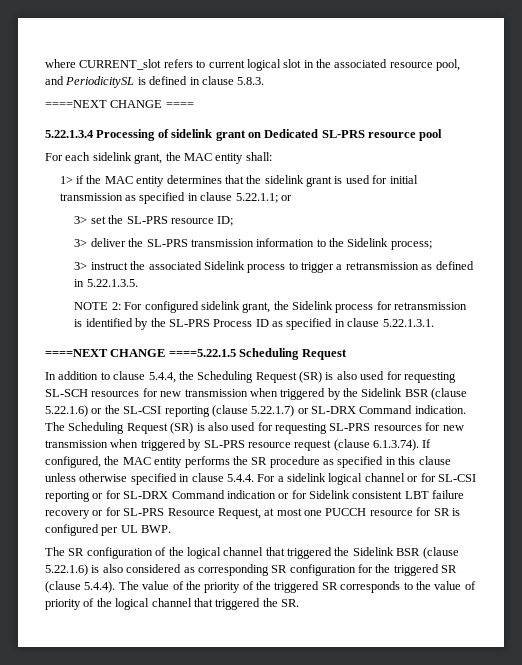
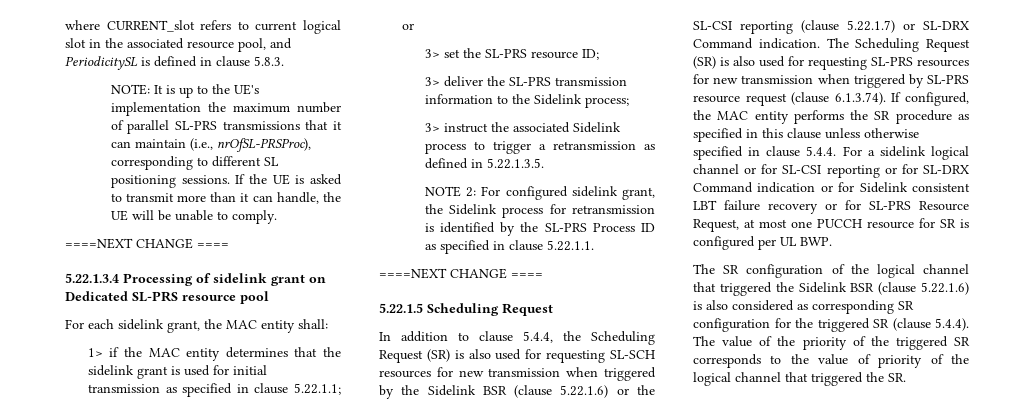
+ NOTE: It is up to the UE's implementation the maximum number of parallel SL-PRS transmissions that it can maintain (i.e., nrOfSL-PRSProc), corresponding to different SL positioning sessions. If the UE is asked to transmit more than it can handle, the UE will be unable to comply.
- NOTE 2: For configured sidelink grant, the Sidelink process for retransmission is identified by the SL-PRS Process ID as specified in clause 5.22.1.3.1.
- ====NEXT CHANGE ====5.22.1.5 Scheduling Request
+ NOTE 2: For configured sidelink grant, the Sidelink process for retransmission is identified by the SL-PRS Process ID as specified in clause 5.22.1.1.
+ ====NEXT CHANGE ====
+ 5.22.1.5 Scheduling Request

